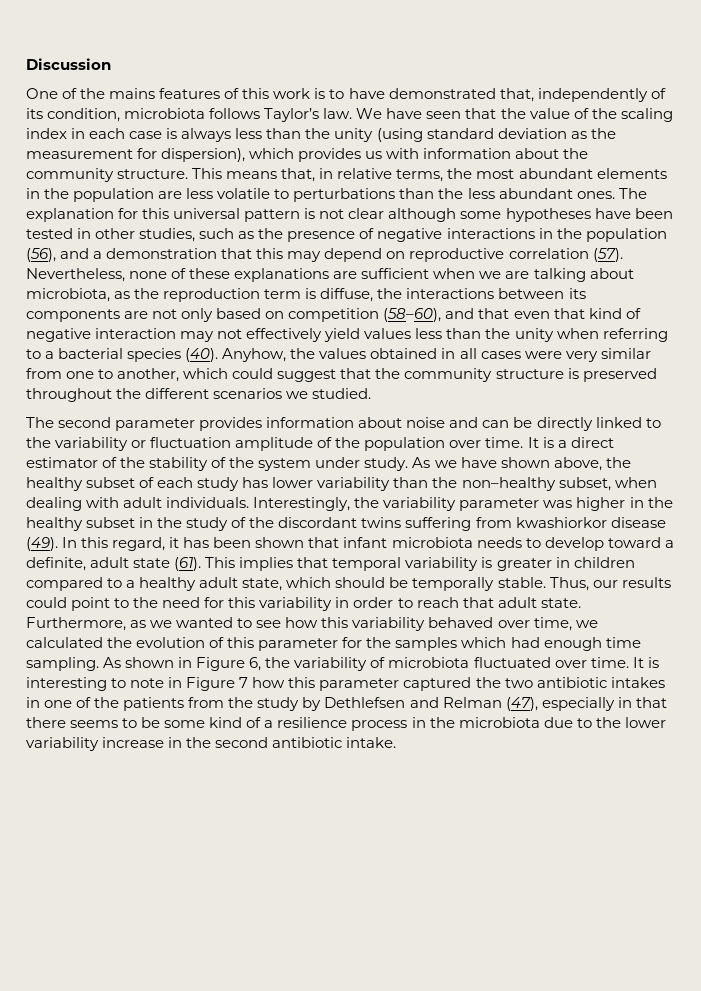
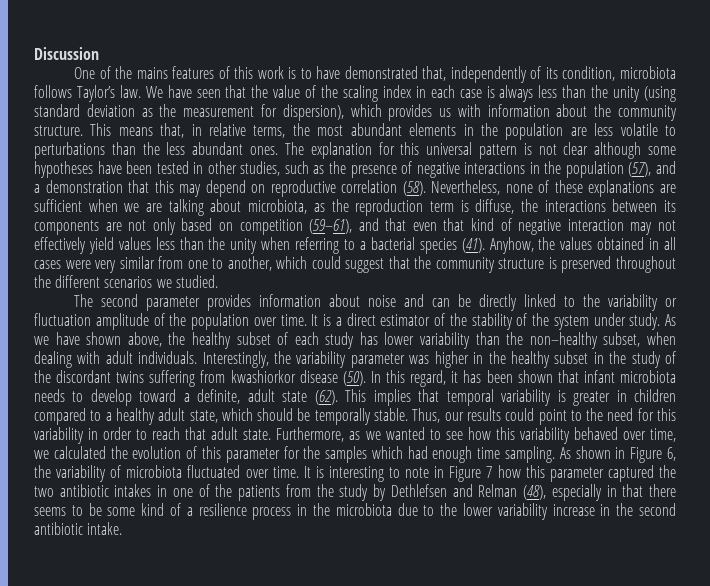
- The explanation for this universal pattern is not clear although some hypotheses have been tested in other studies, such as the presence of negative interactions in the population (56), and a demonstration that this may depend on reproductive correlation (57).
+ The explanation for this universal pattern is not clear although some hypotheses have been tested in other studies, such as the presence of negative interactions in the population (57), and a demonstration that this may depend on reproductive correlation (58).
- Nevertheless, none of these explanations are sufficient when we are talking about microbiota, as the reproduction term is diffuse, the interactions between its components are not only based on competition (58–60), and that even that kind of negative interaction may not effectively yield values less than the unity when referring to a bacterial species (40).
+ Nevertheless, none of these explanations are sufficient when we are talking about microbiota, as the reproduction term is diffuse, the interactions between its components are not only based on competition (59–61), and that even that kind of negative interaction may not effectively yield values less than the unity when referring to a bacterial species (41).
- Interestingly, the variability parameter was higher in the healthy subset in the study of the discordant twins suffering from kwashiorkor disease (49).
+ Interestingly, the variability parameter was higher in the healthy subset in the study of the discordant twins suffering from kwashiorkor disease (50).
- In this regard, it has been shown that infant microbiota needs to develop toward a definite, adult state (61).
+ In this regard, it has been shown that infant microbiota needs to develop toward a definite, adult state (62).
- It is interesting to note in Figure 7 how this parameter captured the two antibiotic intakes in one of the patients from the study by Dethlefsen and Relman (47), especially in that there seems to be some kind of a resilience process in the microbiota due to the lower variability increase in the second antibiotic intake.
+ It is interesting to note in Figure 7 how this parameter captured the two antibiotic intakes in one of the patients from the study by Dethlefsen and Relman (48), especially in that there seems to be some kind of a resilience process in the microbiota due to the lower variability increase in the second antibiotic intake.

